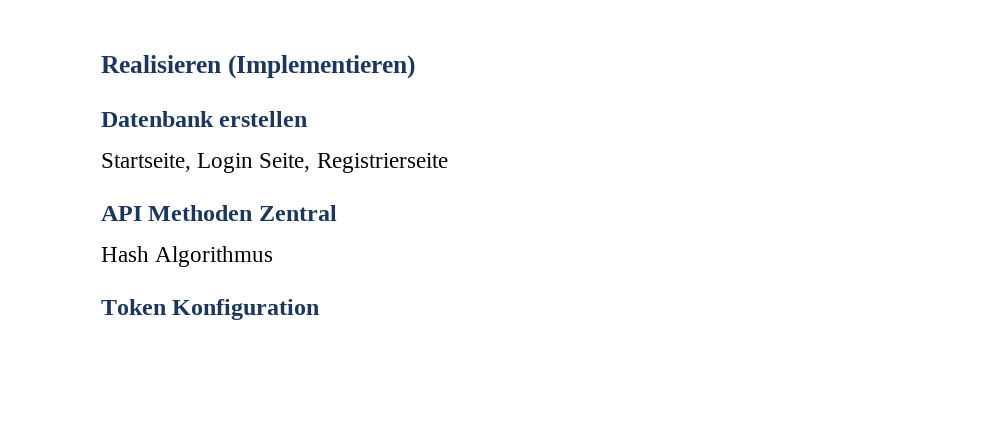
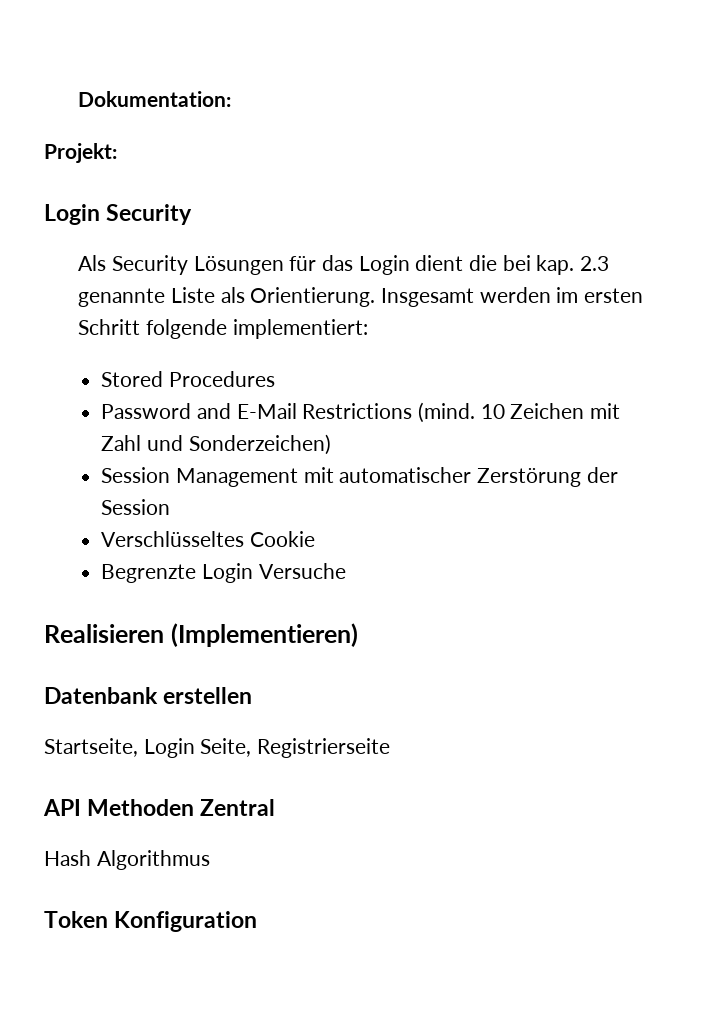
+ Dokumentation:
+ Projekt:
+ Login Security
+ Als Security Lösungen für das Login dient die bei kap. 2.3 genannte Liste als Orientierung. Insgesamt werden im ersten Schritt folgende implementiert:
+ Stored Procedures
+ Password and E-Mail Restrictions (mind. 10 Zeichen mit Zahl und Sonderzeichen)
+ Session Management mit automatischer Zerstörung der Session
+ Verschlüsseltes Cookie
+ Begrenzte Login Versuche

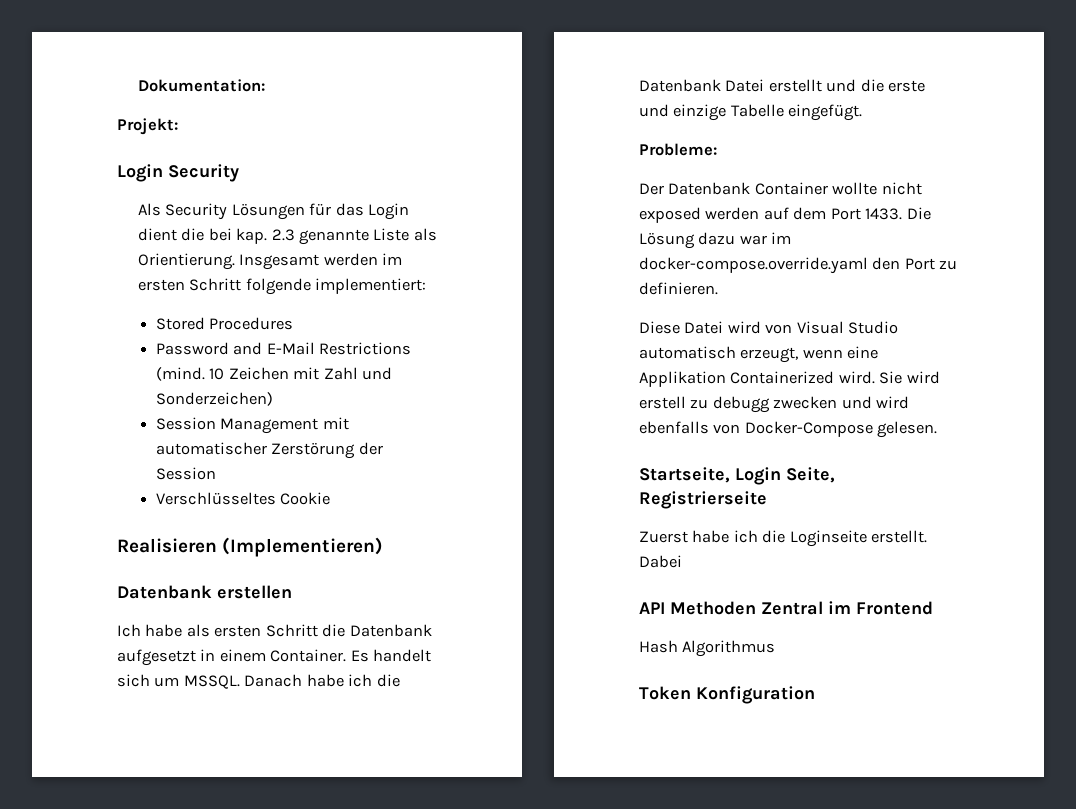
- Begrenzte Login Versuche
+ Ich habe als ersten Schritt die Datenbank aufgesetzt in einem Container. Es handelt sich um MSSQL. Danach habe ich die Datenbank Datei erstellt und die erste und einzige Tabelle eingefügt.
+ Probleme:
+ Der Datenbank Container wollte nicht exposed werden auf dem Port 1433. Die Lösung dazu war im docker-compose.override.yaml den Port zu definieren.
+ Diese Datei wird von Visual Studio automatisch erzeugt, wenn eine Applikation Containerized wird. Sie wird erstell zu debugg zwecken und wird ebenfalls von Docker-Compose gelesen.
  Startseite, Login Seite, Registrierseite
+ Zuerst habe ich die Loginseite erstellt. Dabei
- API Methoden Zentral
+ API Methoden Zentral im Frontend

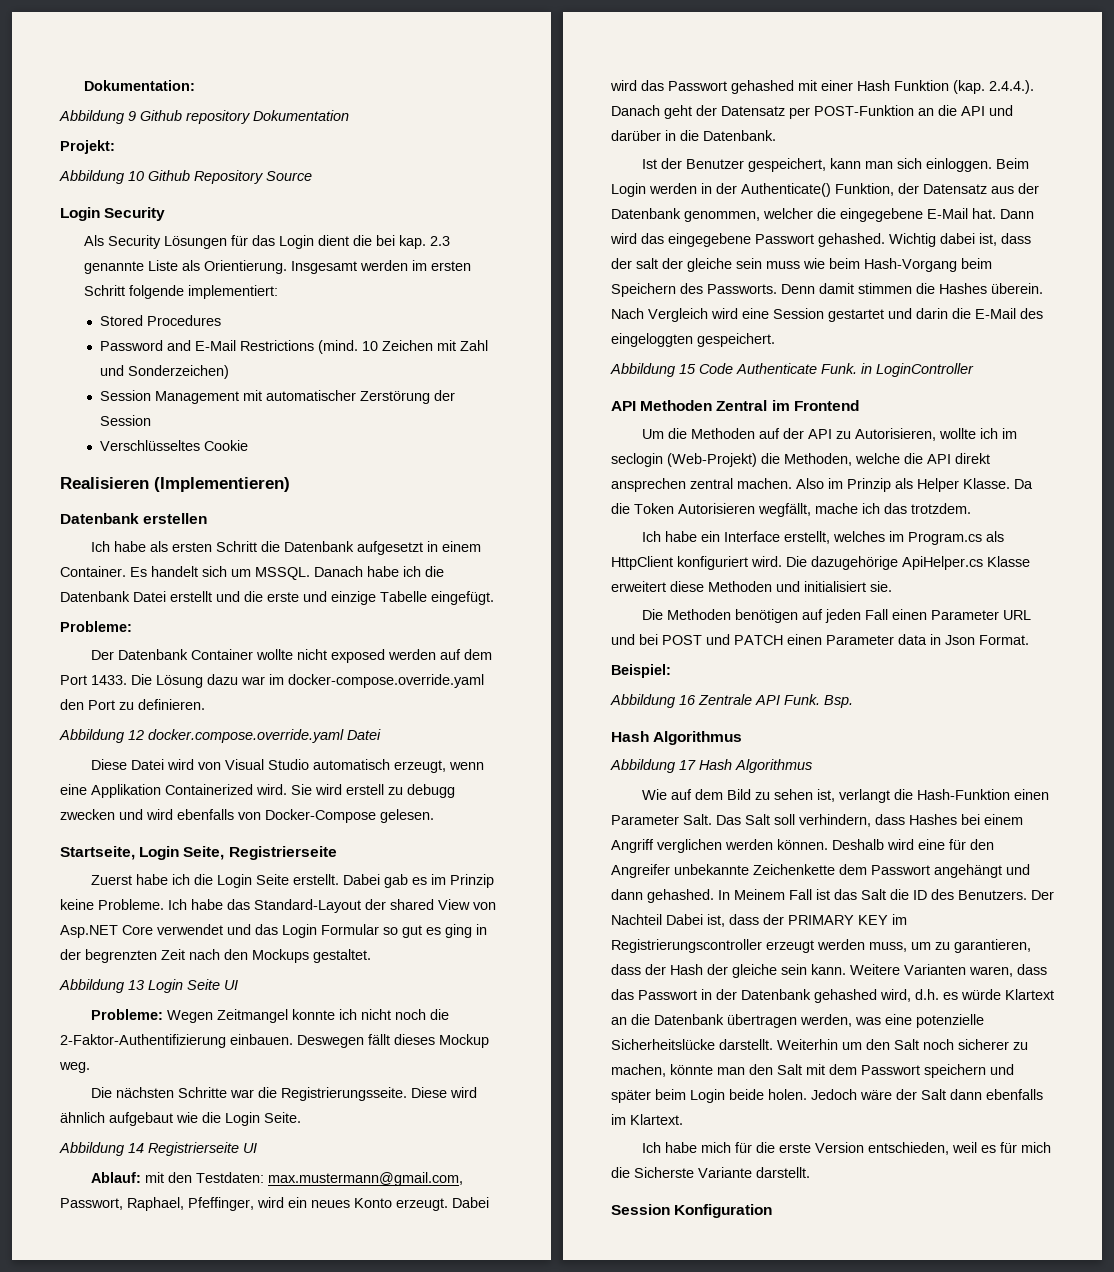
+ Abbildung 9 Github repository Dokumentation
  Projekt:
+ Abbildung 10 Github Repository Source
+ Abbildung 12 docker.compose.override.yaml Datei
- Zuerst habe ich die Loginseite erstellt.
+ Zuerst habe ich die Login Seite erstellt.
- Dabei
+ Dabei gab es im Prinzip keine Probleme. Ich habe das Standard-Layout der shared View von Asp.NET Core verwendet und das Login Formular so gut es ging in der begrenzten Zeit nach den Mockups gestaltet.
+ Abbildung 13 Login Seite UI
+ Probleme: Wegen Zeitmangel konnte ich nicht noch die 2-Faktor-Authentifizierung einbauen. Deswegen fällt dieses Mockup weg.
+ Die nächsten Schritte war die Registrierungsseite. Diese wird ähnlich aufgebaut wie die Login Seite.
+ Abbildung 14 Registrierseite UI
+ Ablauf: mit den Testdaten: max.mustermann@gmail.com, Passwort, Raphael, Pfeffinger, wird ein neues Konto erzeugt. Dabei wird das Passwort gehashed mit einer Hash Funktion (kap. 2.4.4.). Danach geht der Datensatz per POST-Funktion an die API und darüber in die Datenbank.
+ Ist der Benutzer gespeichert, kann man sich einloggen. Beim Login werden in der Authenticate() Funktion, der Datensatz aus der Datenbank genommen, welcher die eingegebene E-Mail hat. Dann wird das eingegebene Passwort gehashed. Wichtig dabei ist, dass der salt der gleiche sein muss wie beim Hash-Vorgang beim Speichern des Passworts. Denn damit stimmen die Hashes überein. Nach Vergleich wird eine Session gestartet und darin die E-Mail des eingeloggten gespeichert.
+ Abbildung 15 Code Authenticate Funk. in LoginController
+ Um die Methoden auf der API zu Autorisieren, wollte ich im seclogin (Web-Projekt) die Methoden, welche die API direkt ansprechen zentral machen. Also im Prinzip als Helper Klasse. Da die Token Autorisieren wegfällt, mache ich das trotzdem.
+ Ich habe ein Interface erstellt, welches im Program.cs als HttpClient konfiguriert wird. Die dazugehörige ApiHelper.cs Klasse erweitert diese Methoden und initialisiert sie.
+ Die Methoden benötigen auf jeden Fall einen Parameter URL und bei POST und PATCH einen Parameter data in Json Format.
+ Beispiel:
+ Abbildung 16 Zentrale API Funk. Bsp.
  Hash Algorithmus
- Token Konfiguration
+ Abbildung 17 Hash Algorithmus
+ Wie auf dem Bild zu sehen ist, verlangt die Hash-Funktion einen Parameter Salt. Das Salt soll verhindern, dass Hashes bei einem Angriff verglichen werden können. Deshalb wird eine für den Angreifer unbekannte Zeichenkette dem Passwort angehängt und dann gehashed. In Meinem Fall ist das Salt die ID des Benutzers. Der Nachteil Dabei ist, dass der PRIMARY KEY im Registrierungscontroller erzeugt werden muss, um zu garantieren, dass der Hash der gleiche sein kann. Weitere Varianten waren, dass das Passwort in der Datenbank gehashed wird, d.h. es würde Klartext an die Datenbank übertragen werden, was eine potenzielle Sicherheitslücke darstellt. Weiterhin um den Salt noch sicherer zu machen, könnte man den Salt mit dem Passwort speichern und später beim Login beide holen. Jedoch wäre der Salt dann ebenfalls im Klartext.
+ Ich habe mich für die erste Version entschieden, weil es für mich die Sicherste Variante darstellt.
+ Session Konfiguration

